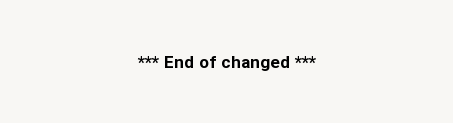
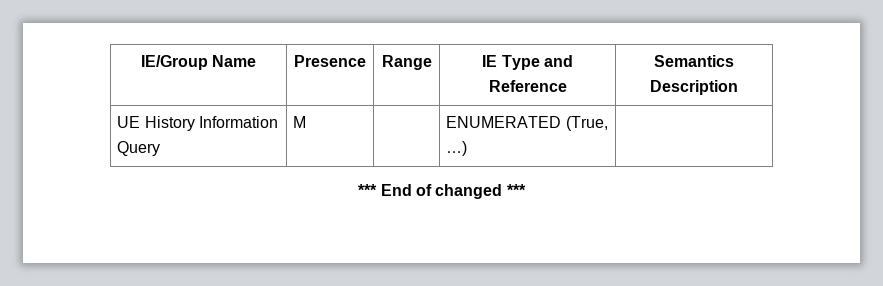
+ IE/Group Name | Presence | Range | IE Type and Reference | Semantics Description
+ UE History Information Query | M | | ENUMERATED (True, …) |

